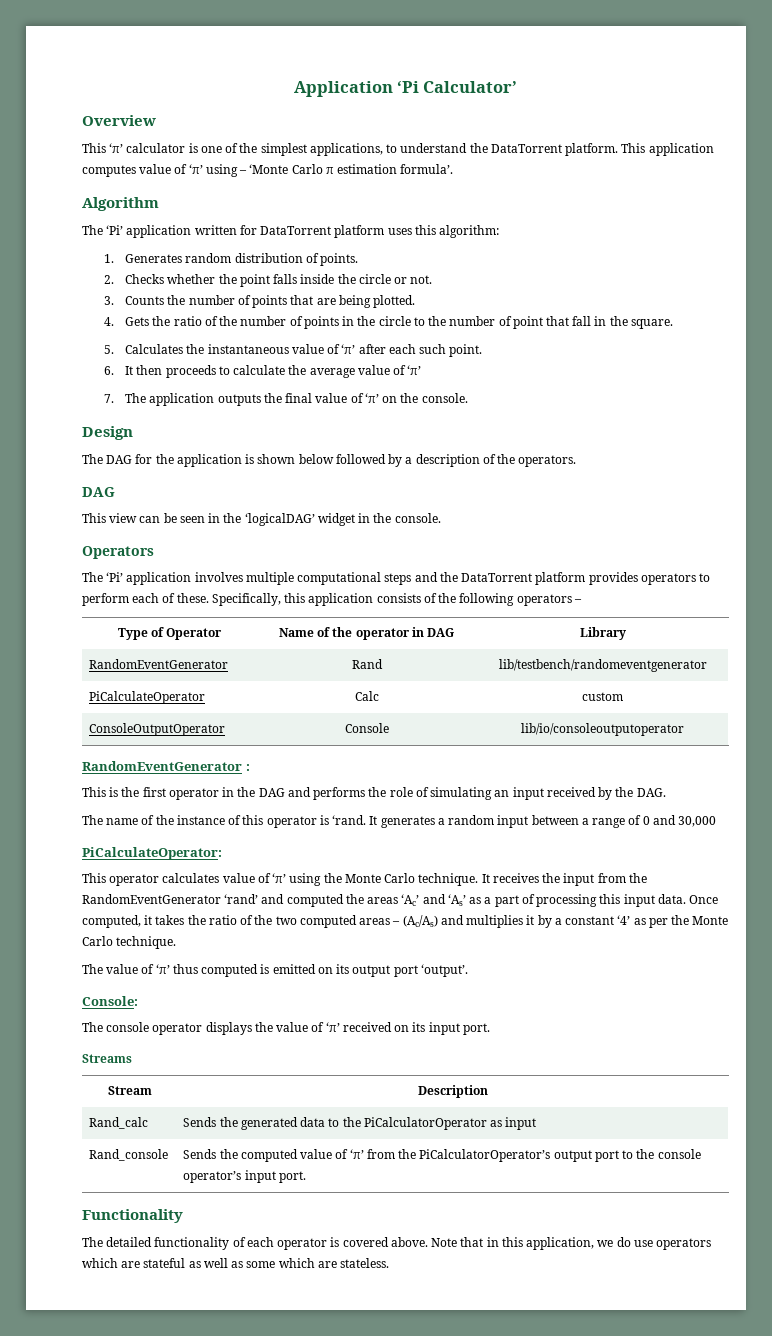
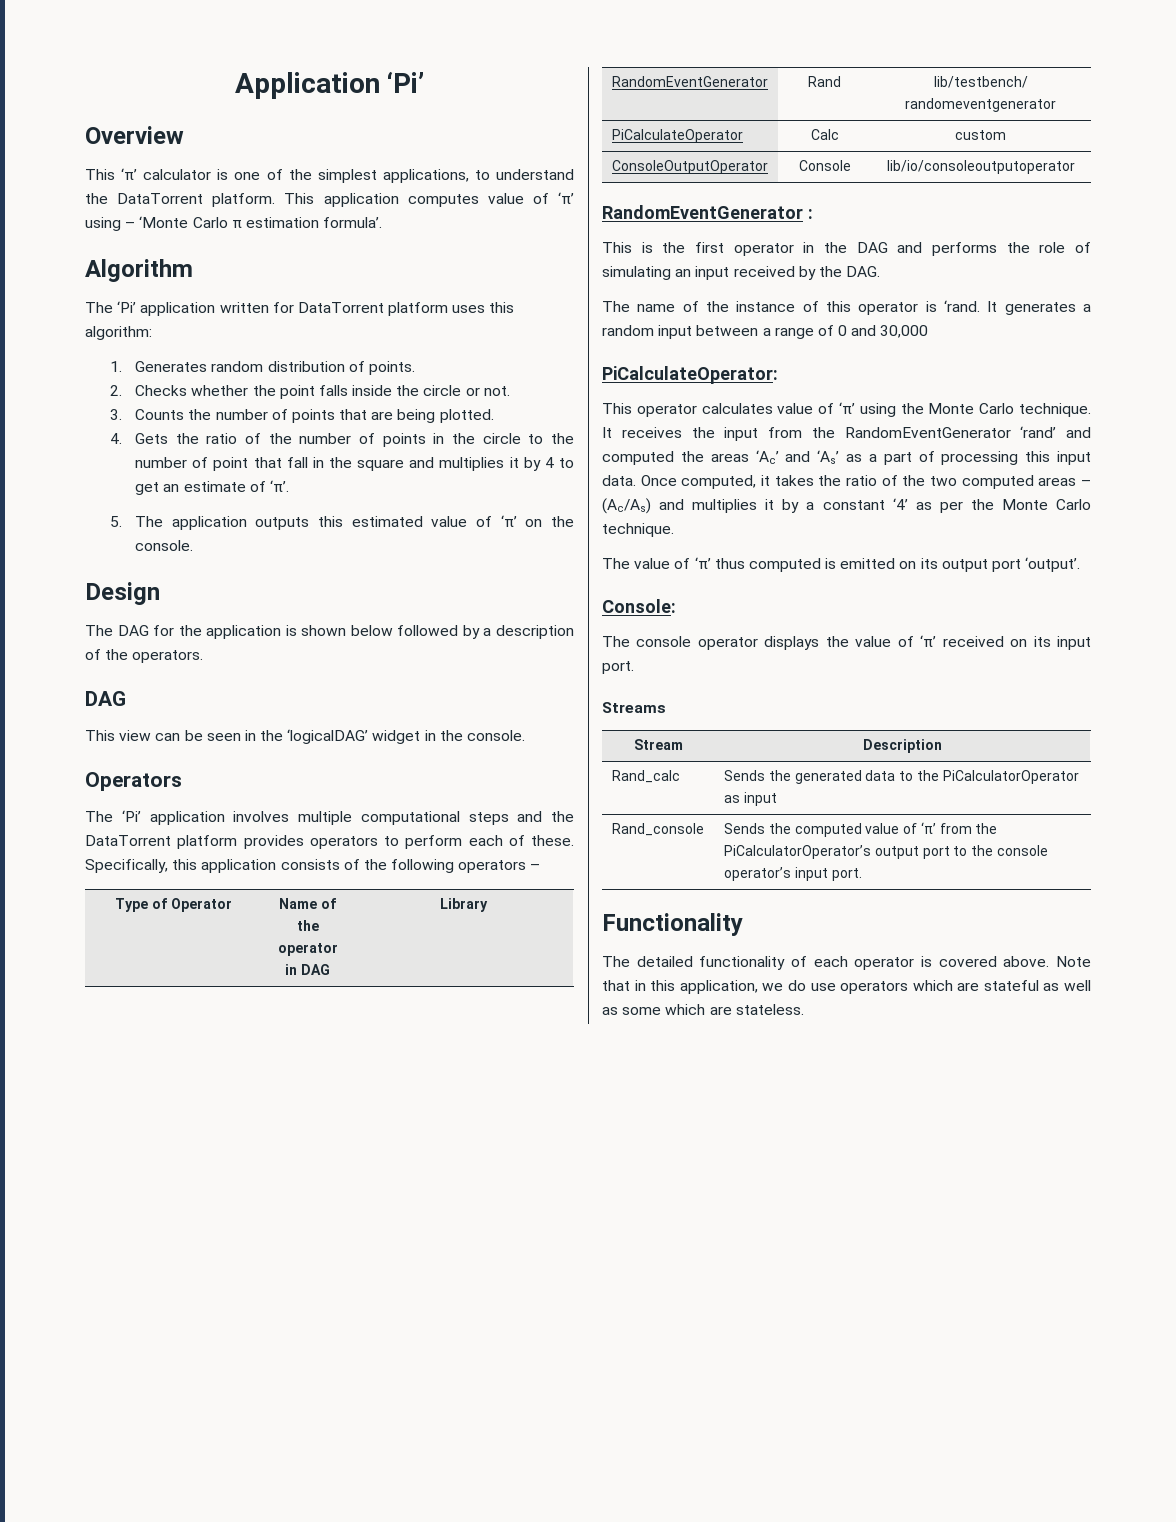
- Application ‘Pi Calculator’
+ Application ‘Pi’
- 4. Gets the ratio of the number of points in the circle to the number of point that fall in the square.
- 5. Calculates the instantaneous value of ‘π’ after each such point.
- 6. It then proceeds to calculate the average value of ‘π’
- 7. The application outputs the final value of ‘π’ on the console.
+ 4. Gets the ratio of the number of points in the circle to the number of point that fall in the square and multiplies it by 4 to get an estimate of ‘π’.
+ 5. The application outputs this estimated value of ‘π’ on the console.

